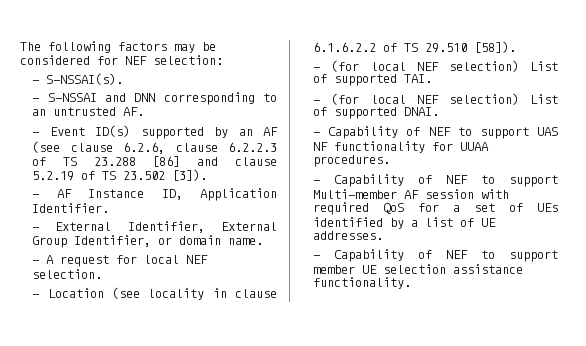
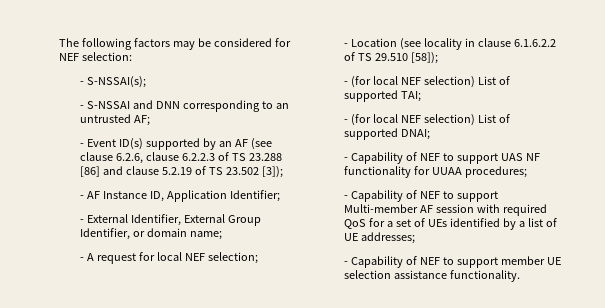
- - S-NSSAI(s).
+ - S-NSSAI(s);
- - S-NSSAI and DNN corresponding to an untrusted AF.
+ - S-NSSAI and DNN corresponding to an untrusted AF;
- - Event ID(s) supported by an AF (see clause 6.2.6, clause 6.2.2.3 of TS 23.288 [86] and clause 5.2.19 of TS 23.502 [3]).
+ - Event ID(s) supported by an AF (see clause 6.2.6, clause 6.2.2.3 of TS 23.288 [86] and clause 5.2.19 of TS 23.502 [3]);
- - AF Instance ID, Application Identifier.
+ - AF Instance ID, Application Identifier;
- - External Identifier, External Group Identifier, or domain name.
+ - External Identifier, External Group Identifier, or domain name;
- - A request for local NEF selection.
+ - A request for local NEF selection;
- - Location (see locality in clause 6.1.6.2.2 of TS 29.510 [58]).
- - (for local NEF selection) List of supported TAI.
- - (for local NEF selection) List of supported DNAI.
+ - Location (see locality in clause 6.1.6.2.2 of TS 29.510 [58]);
+ - (for local NEF selection) List of supported TAI;
+ - (for local NEF selection) List of supported DNAI;
- - Capability of NEF to support UAS NF functionality for UUAA procedures.
+ - Capability of NEF to support UAS NF functionality for UUAA procedures;
- - Capability of NEF to support Multi-member AF session with required QoS for a set of UEs identified by a list of UE addresses.
+ - Capability of NEF to support Multi-member AF session with required QoS for a set of UEs identified by a list of UE addresses;

